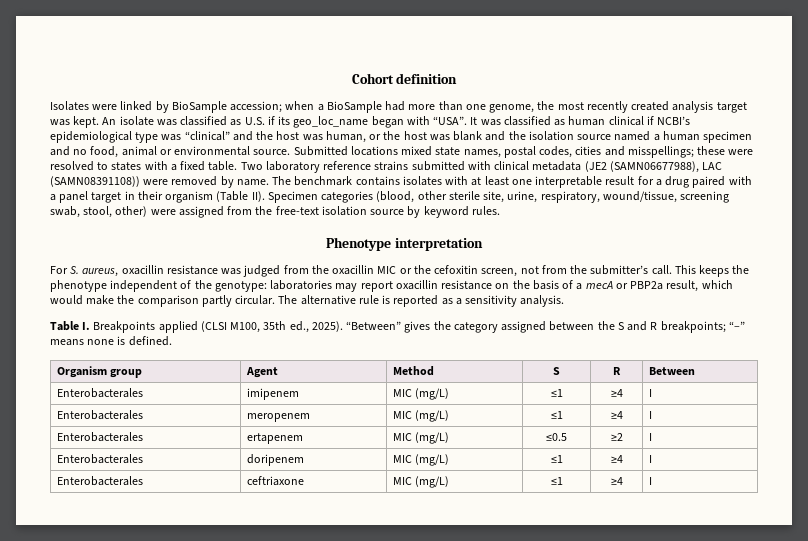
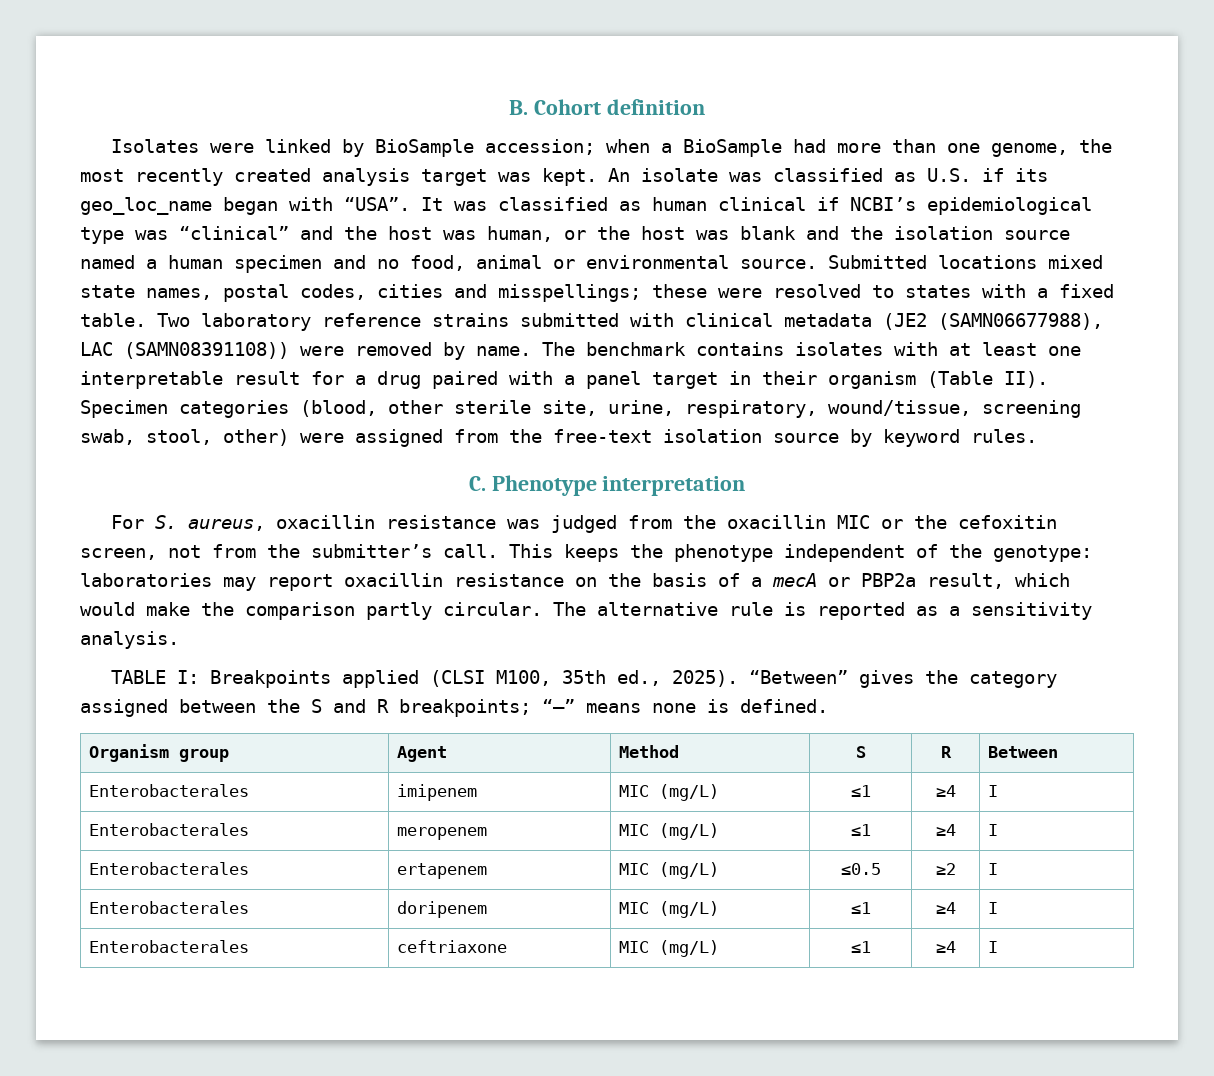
- Cohort definition
+ B. Cohort definition
- Phenotype interpretation
+ C. Phenotype interpretation
- Table I. Breakpoints applied (CLSI M100, 35th ed., 2025).
+ TABLE I: Breakpoints applied (CLSI M100, 35th ed., 2025).

